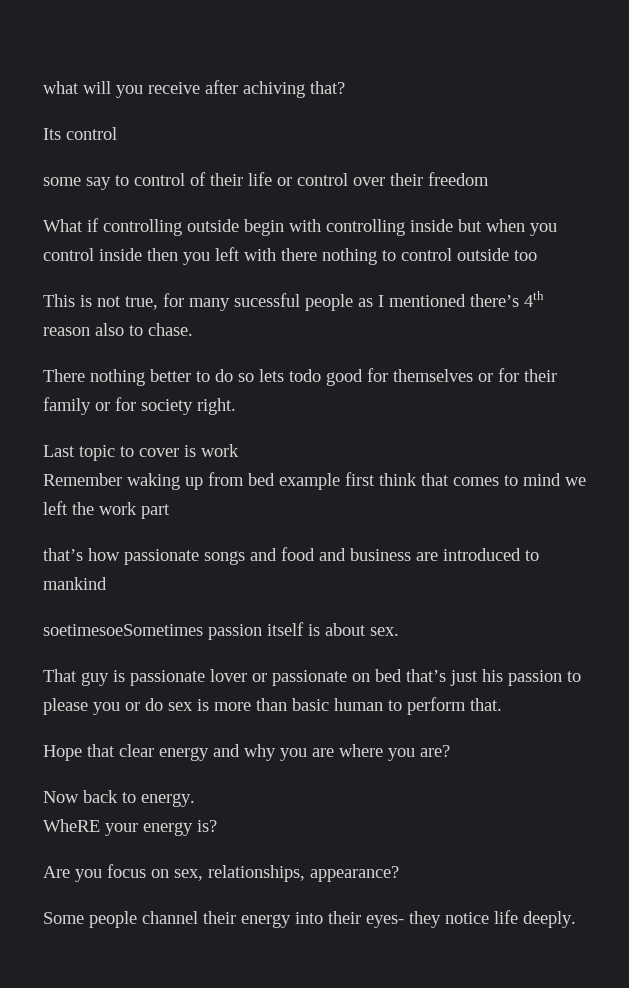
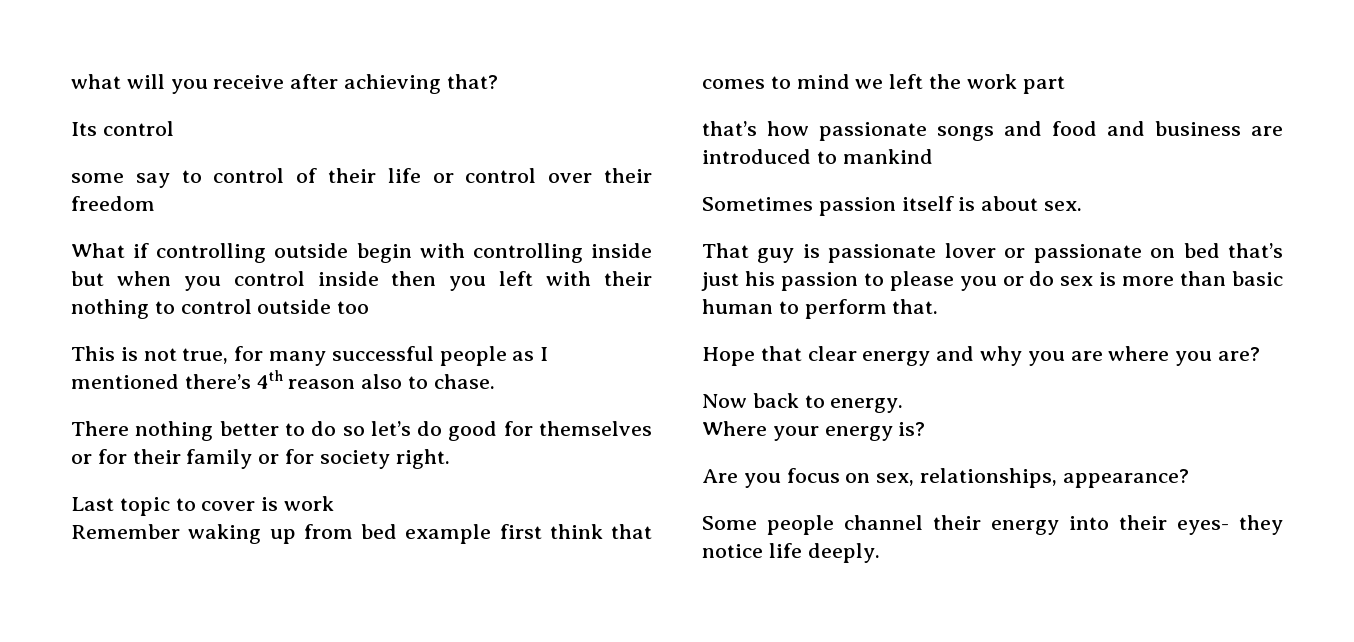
- what will you receive after achiving that?
+ what will you receive after achieving that?
- What if controlling outside begin with controlling inside but when you control inside then you left with there nothing to control outside too
+ What if controlling outside begin with controlling inside but when you control inside then you left with their nothing to control outside too
- This is not true, for many sucessful people as I mentioned there’s 4th reason also to chase.
+ This is not true, for many successful people as I mentioned there’s 4th reason also to chase.
- There nothing better to do so lets todo good for themselves or for their family or for society right.
+ There nothing better to do so let’s do good for themselves or for their family or for society right.
- soetimesoeSometimes passion itself is about sex.
+ Sometimes passion itself is about sex.
- WheRE your energy is?
+ Where your energy is?

